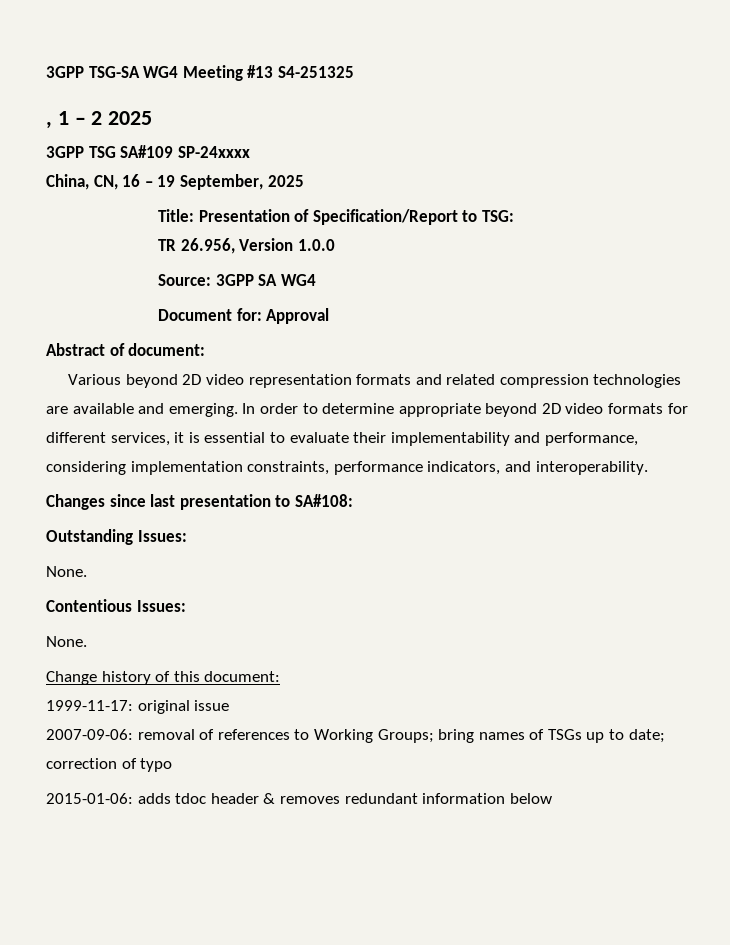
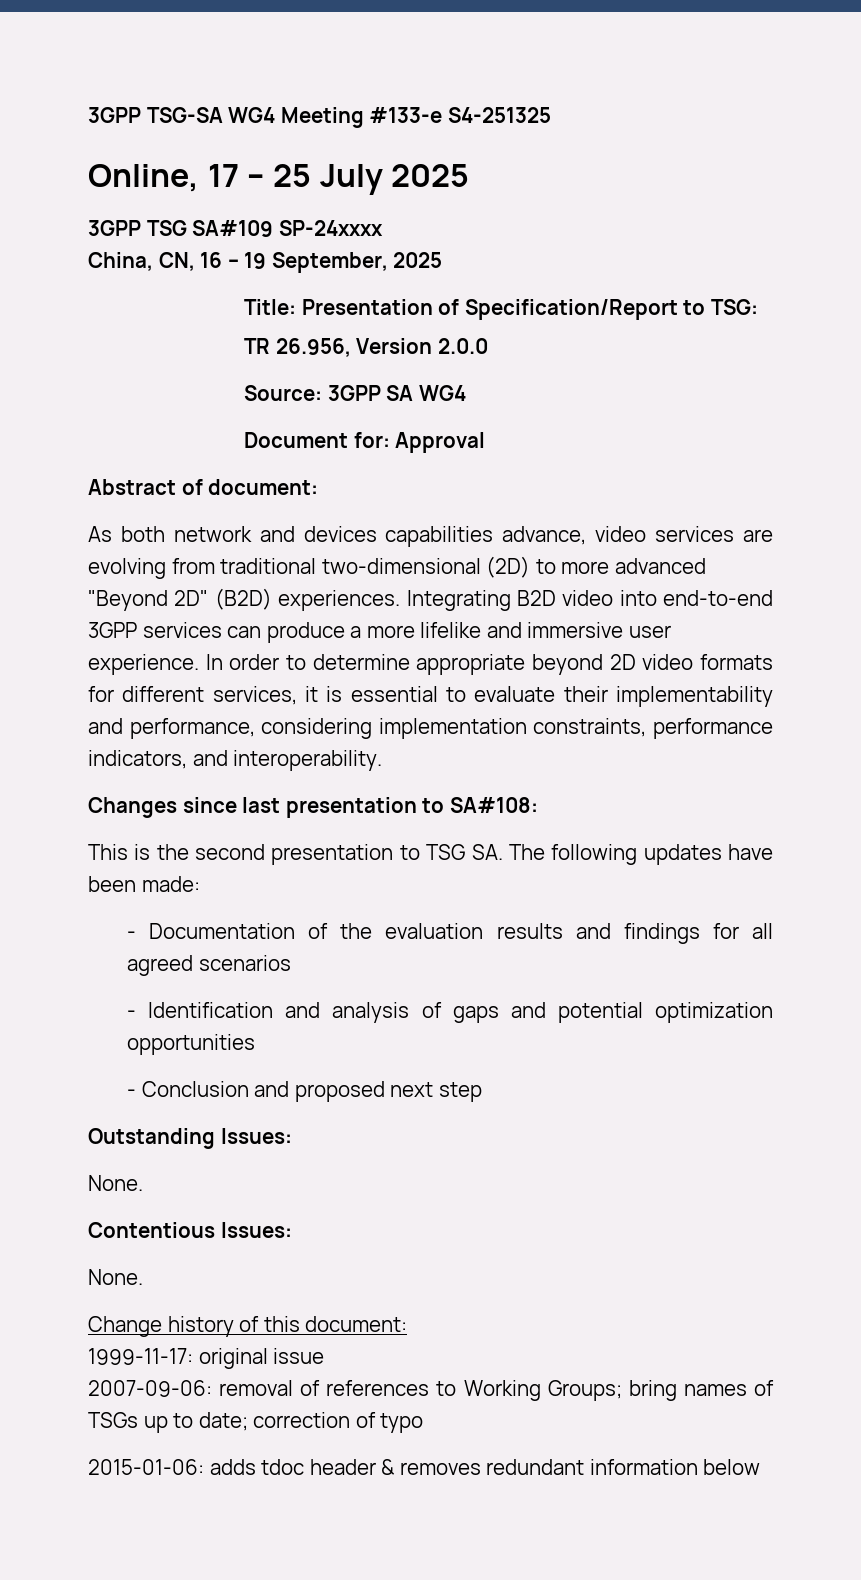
- 3GPP TSG-SA WG4 Meeting #13 S4-251325
+ 3GPP TSG-SA WG4 Meeting #133-e S4-251325
- , 1 – 2 2025
+ Online, 17 – 25 July 2025
- TR 26.956, Version 1.0.0
+ TR 26.956, Version 2.0.0
- Various beyond 2D video representation formats and related compression technologies are available and emerging.
+ As both network and devices capabilities advance, video services are evolving from traditional two-dimensional (2D) to more advanced "Beyond 2D" (B2D) experiences. Integrating B2D video into end-to-end 3GPP services can produce a more lifelike and immersive user experience.
+ This is the second presentation to TSG SA. The following updates have been made:
+ - Documentation of the evaluation results and findings for all agreed scenarios
+ - Identification and analysis of gaps and potential optimization opportunities
+ - Conclusion and proposed next step

